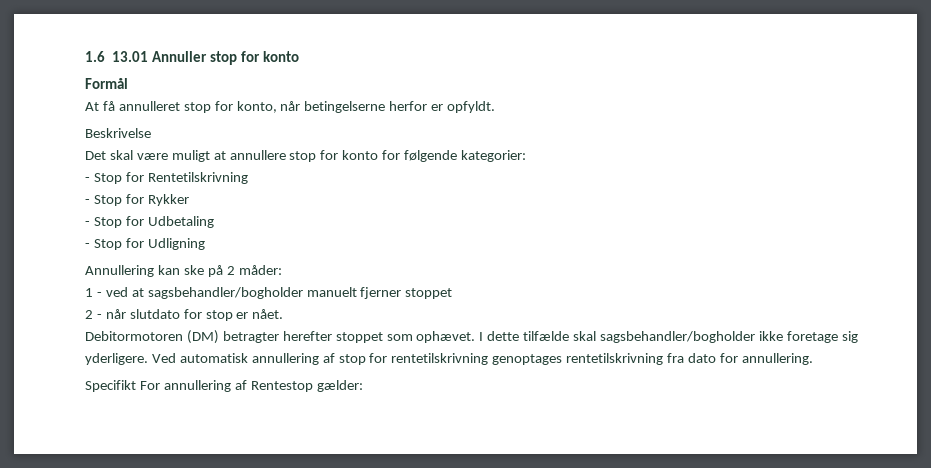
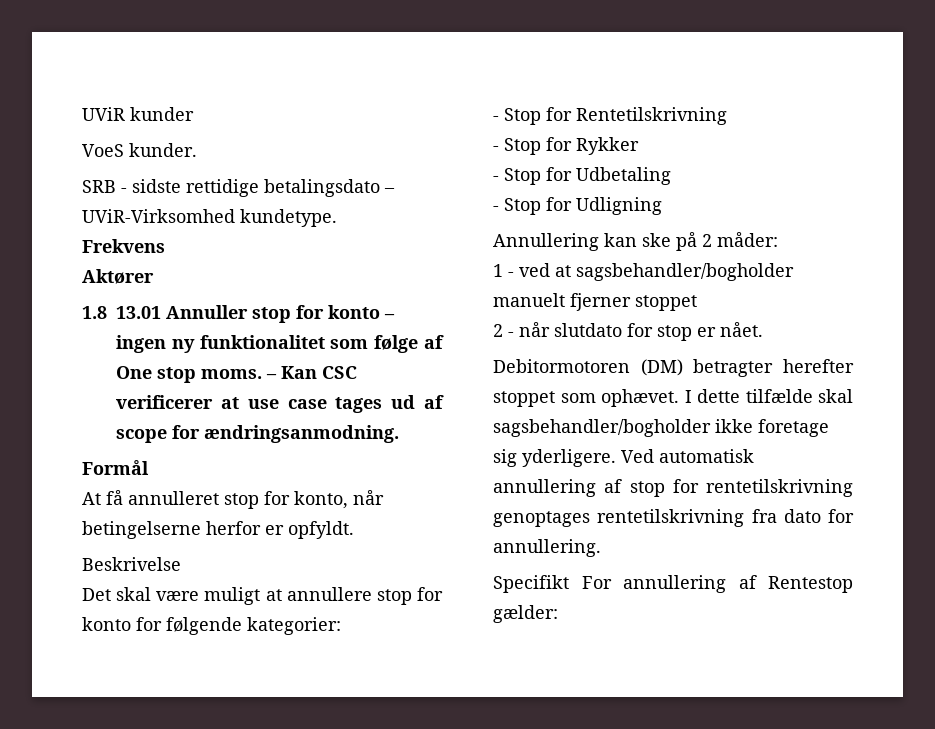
- 1.6 13.01 Annuller stop for konto
+ UViR kunder
+ VoeS kunder.
+ SRB - sidste rettidige betalingsdato – UViR-Virksomhed kundetype.
+ Frekvens
+ Aktører
+ 1.8 13.01 Annuller stop for konto – ingen ny funktionalitet som følge af One stop moms. – Kan CSC verificerer at use case tages ud af scope for ændringsanmodning.

